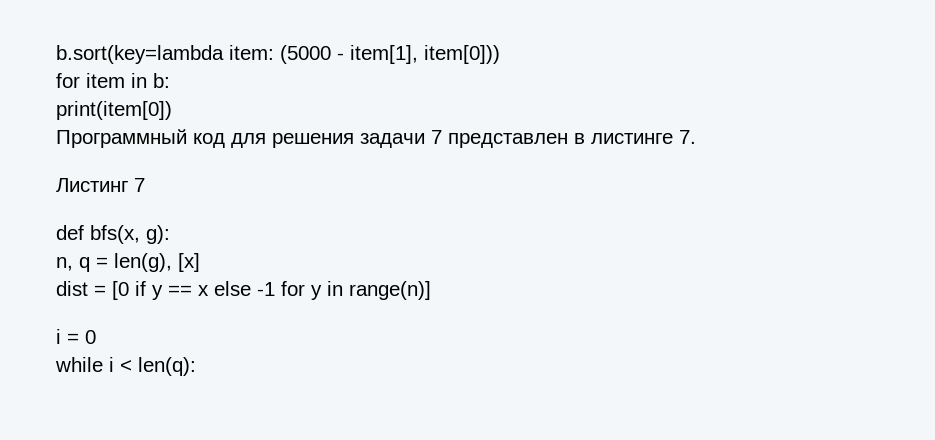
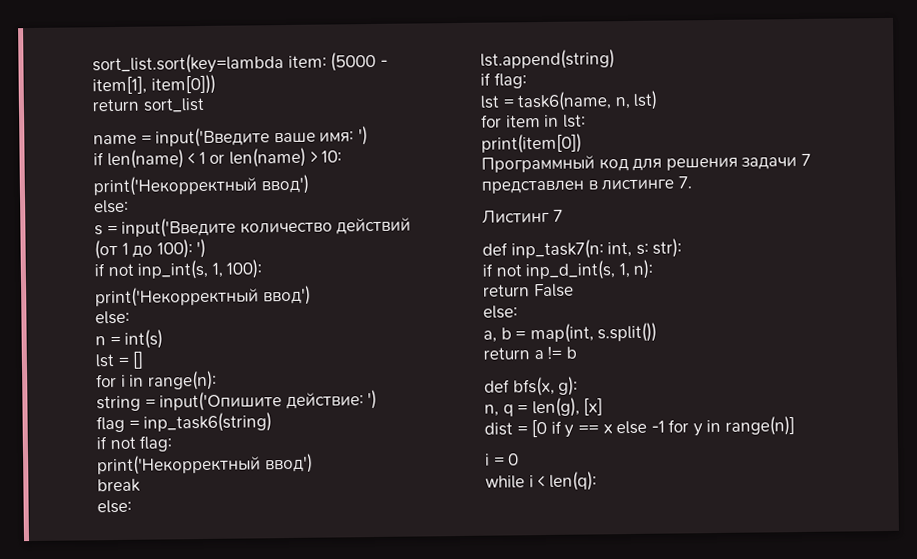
- b.sort(key=lambda item: (5000 - item[1], item[0]))
+ sort_list.sort(key=lambda item: (5000 - item[1], item[0]))
+ return sort_list
+ name = input('Введите ваше имя: ')
+ if len(name) < 1 or len(name) > 10:
+ print('Некорректный ввод')
+ else:
+ s = input('Введите количество действий (от 1 до 100): ')
+ if not inp_int(s, 1, 100):
+ print('Некорректный ввод')
+ else:
+ n = int(s)
+ lst = []
+ for i in range(n):
+ string = input('Опишите действие: ')
+ flag = inp_task6(string)
+ if not flag:
+ print('Некорректный ввод')
+ break
+ else:
+ lst.append(string)
+ if flag:
+ lst = task6(name, n, lst)
- for item in b:
+ for item in lst:
+ def inp_task7(n: int, s: str):
+ if not inp_d_int(s, 1, n):
+ return False
+ else:
+ a, b = map(int, s.split())
+ return a != b

